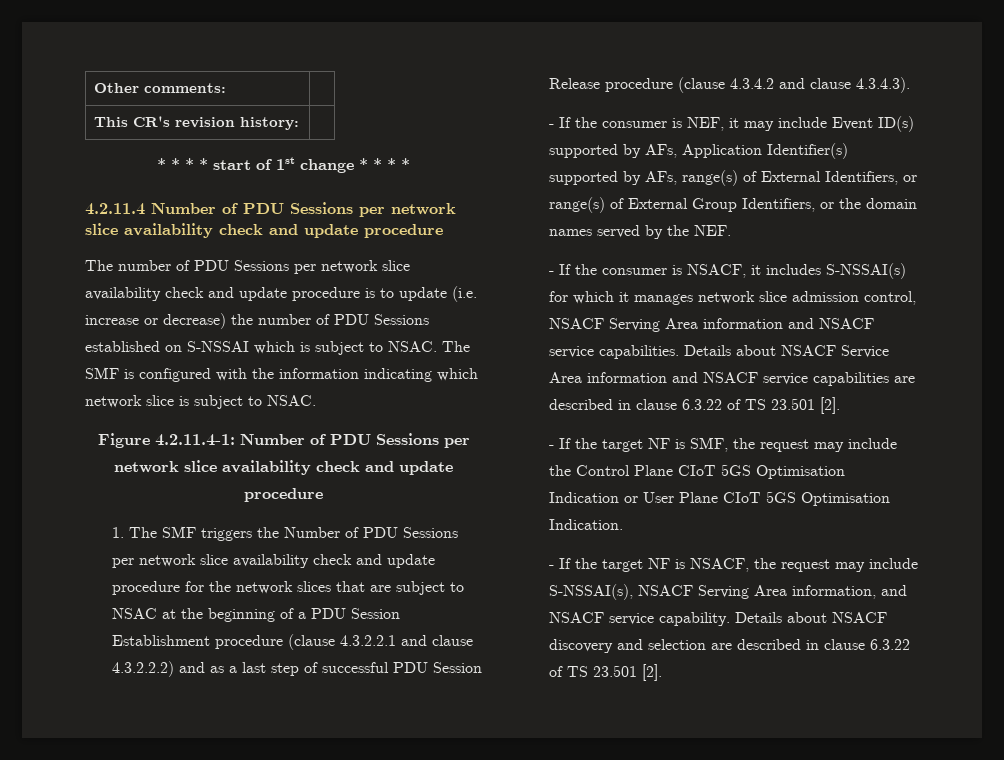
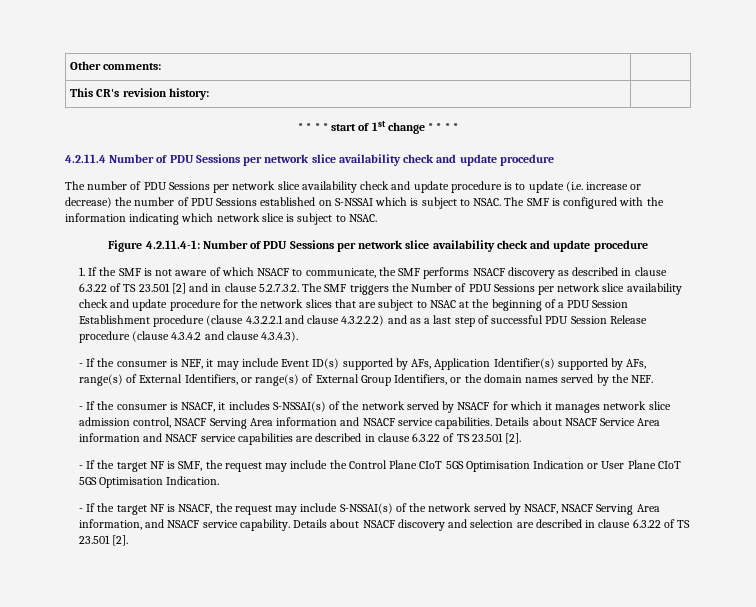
- 1. The SMF triggers the Number of PDU Sessions per network slice availability check and update procedure for the network slices that are subject to NSAC at the beginning of a PDU Session Establishment procedure (clause 4.3.2.2.1 and clause 4.3.2.2.2) and as a last step of successful PDU Session Release procedure (clause 4.3.4.2 and clause 4.3.4.3).
+ 1. If the SMF is not aware of which NSACF to communicate, the SMF performs NSACF discovery as described in clause 6.3.22 of TS 23.501 [2] and in clause 5.2.7.3.2. The SMF triggers the Number of PDU Sessions per network slice availability check and update procedure for the network slices that are subject to NSAC at the beginning of a PDU Session Establishment procedure (clause 4.3.2.2.1 and clause 4.3.2.2.2) and as a last step of successful PDU Session Release procedure (clause 4.3.4.2 and clause 4.3.4.3).
- - If the consumer is NSACF, it includes S-NSSAI(s) for which it manages network slice admission control, NSACF Serving Area information and NSACF service capabilities.
+ - If the consumer is NSACF, it includes S-NSSAI(s) of the network served by NSACF for which it manages network slice admission control, NSACF Serving Area information and NSACF service capabilities.
- - If the target NF is NSACF, the request may include S-NSSAI(s), NSACF Serving Area information, and NSACF service capability.
+ - If the target NF is NSACF, the request may include S-NSSAI(s) of the network served by NSACF, NSACF Serving Area information, and NSACF service capability.

